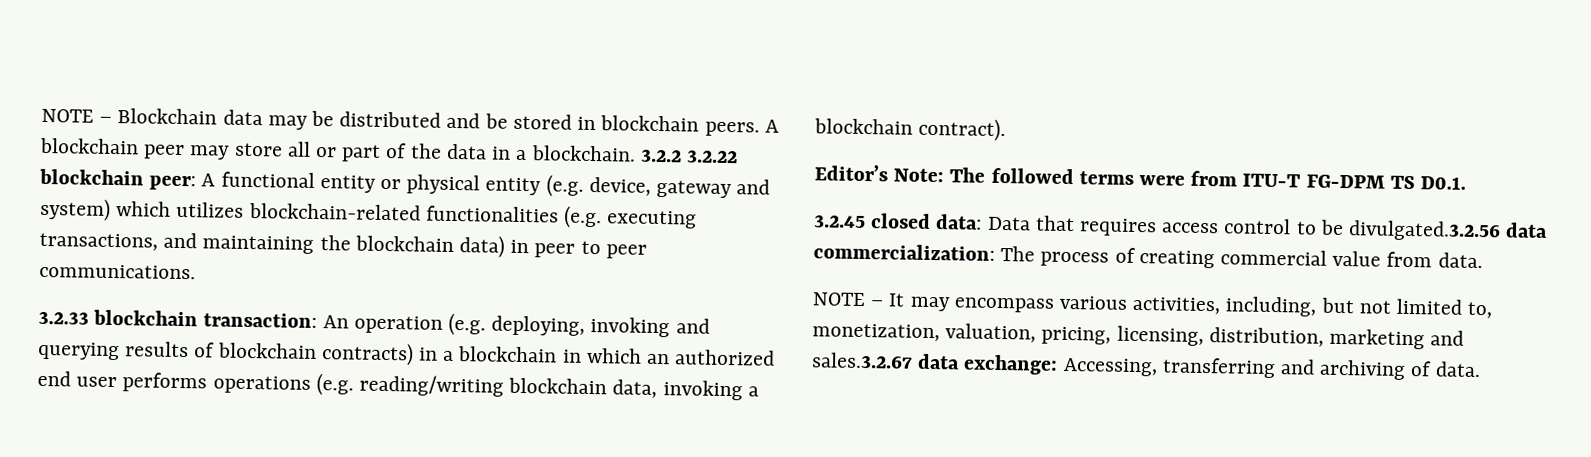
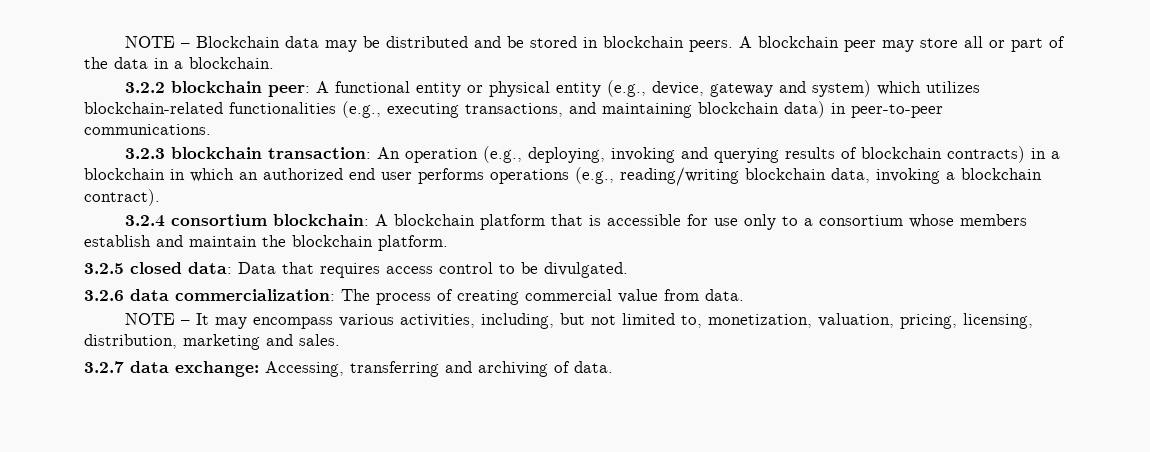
- A blockchain peer may store all or part of the data in a blockchain. 3.2.2 3.2.22 blockchain peer: A functional entity or physical entity (e.g. device, gateway and system) which utilizes blockchain-related functionalities (e.g. executing transactions, and maintaining the blockchain data) in peer to peer communications.
+ A blockchain peer may store all or part of the data in a blockchain.
+ 3.2.2 blockchain peer: A functional entity or physical entity (e.g., device, gateway and system) which utilizes blockchain-related functionalities (e.g., executing transactions, and maintaining blockchain data) in peer-to-peer communications.
- 3.2.33 blockchain transaction: An operation (e.g. deploying, invoking and querying results of blockchain contracts) in a blockchain in which an authorized end user performs operations (e.g. reading/writing blockchain data, invoking a blockchain contract).
+ 3.2.3 blockchain transaction: An operation (e.g., deploying, invoking and querying results of blockchain contracts) in a blockchain in which an authorized end user performs operations (e.g., reading/writing blockchain data, invoking a blockchain contract).
- Editor’s Note: The followed terms were from ITU-T FG-DPM TS D0.1.
- 3.2.45 closed data: Data that requires access control to be divulgated.3.2.56 data commercialization: The process of creating commercial value from data.
+ 3.2.4 consortium blockchain: A blockchain platform that is accessible for use only to a consortium whose members establish and maintain the blockchain platform.
+ 3.2.5 closed data: Data that requires access control to be divulgated.
+ 3.2.6 data commercialization: The process of creating commercial value from data.
- NOTE – It may encompass various activities, including, but not limited to, monetization, valuation, pricing, licensing, distribution, marketing and sales.3.2.67 data exchange: Accessing, transferring and archiving of data.
+ NOTE – It may encompass various activities, including, but not limited to, monetization, valuation, pricing, licensing, distribution, marketing and sales.
+ 3.2.7 data exchange: Accessing, transferring and archiving of data.

